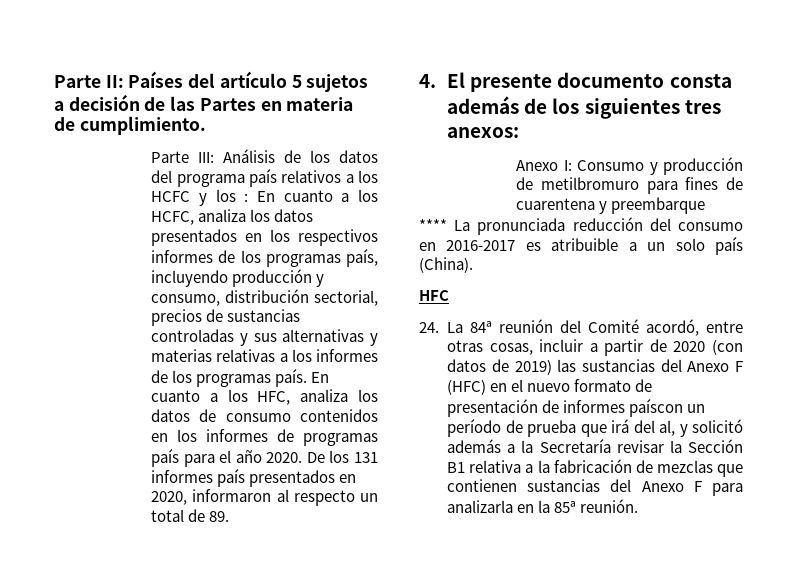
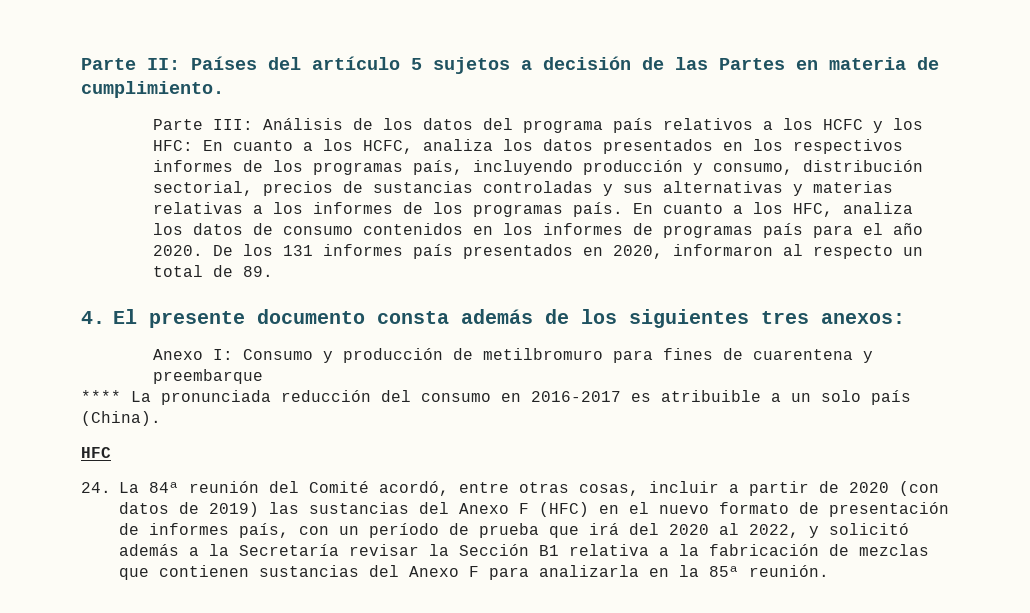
- Parte III: Análisis de los datos del programa país relativos a los HCFC y los : En cuanto a los HCFC, analiza los datos presentados en los respectivos informes de los programas país, incluyendo producción y consumo, distribución sectorial, precios de sustancias controladas y sus alternativas y materias relativas a los informes de los programas país.
+ Parte III: Análisis de los datos del programa país relativos a los HCFC y los HFC: En cuanto a los HCFC, analiza los datos presentados en los respectivos informes de los programas país, incluyendo producción y consumo, distribución sectorial, precios de sustancias controladas y sus alternativas y materias relativas a los informes de los programas país.
- 24. La 84ª reunión del Comité acordó, entre otras cosas, incluir a partir de 2020 (con datos de 2019) las sustancias del Anexo F (HFC) en el nuevo formato de presentación de informes paíscon un período de prueba que irá del al, y solicitó además a la Secretaría revisar la Sección B1 relativa a la fabricación de mezclas que contienen sustancias del Anexo F para analizarla en la 85ª reunión.
+ 24. La 84ª reunión del Comité acordó, entre otras cosas, incluir a partir de 2020 (con datos de 2019) las sustancias del Anexo F (HFC) en el nuevo formato de presentación de informes país, con un período de prueba que irá del 2020 al 2022, y solicitó además a la Secretaría revisar la Sección B1 relativa a la fabricación de mezclas que contienen sustancias del Anexo F para analizarla en la 85ª reunión.

